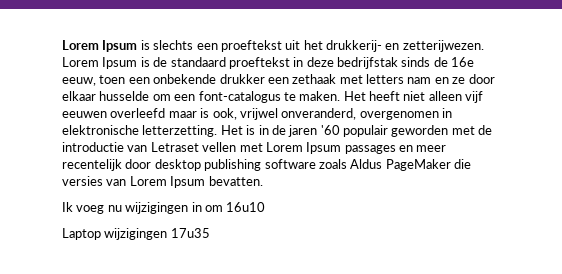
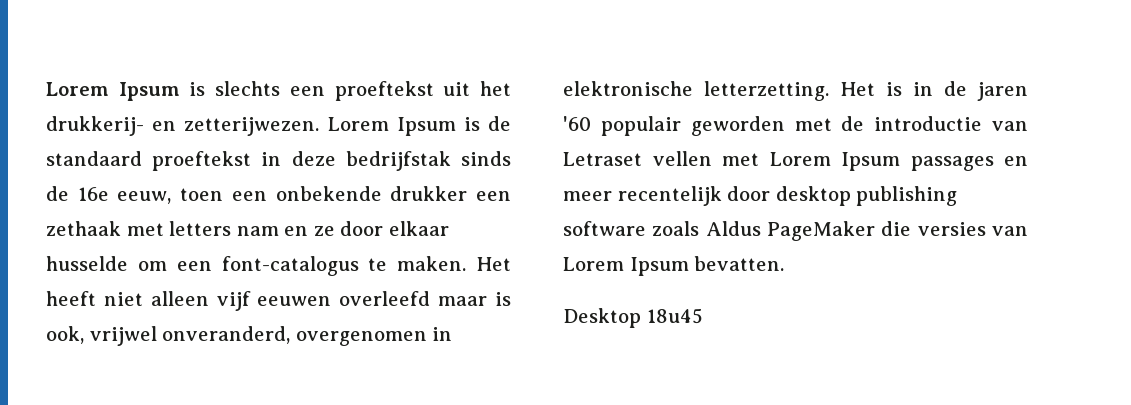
- Ik voeg nu wijzigingen in om 16u10
- Laptop wijzigingen 17u35
+ Desktop 18u45

